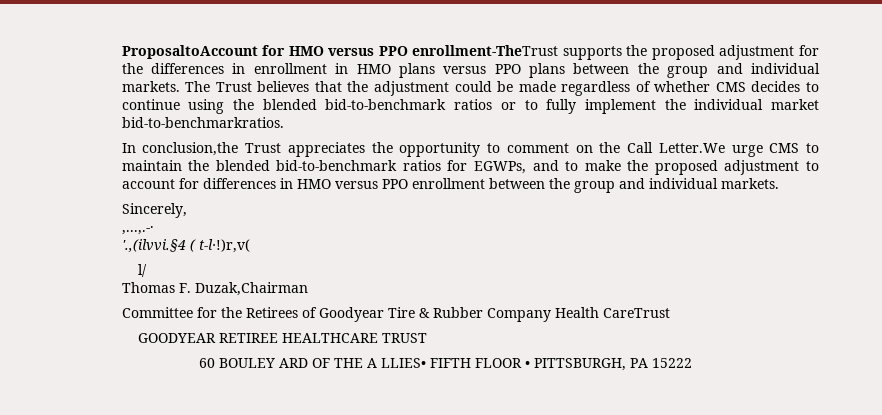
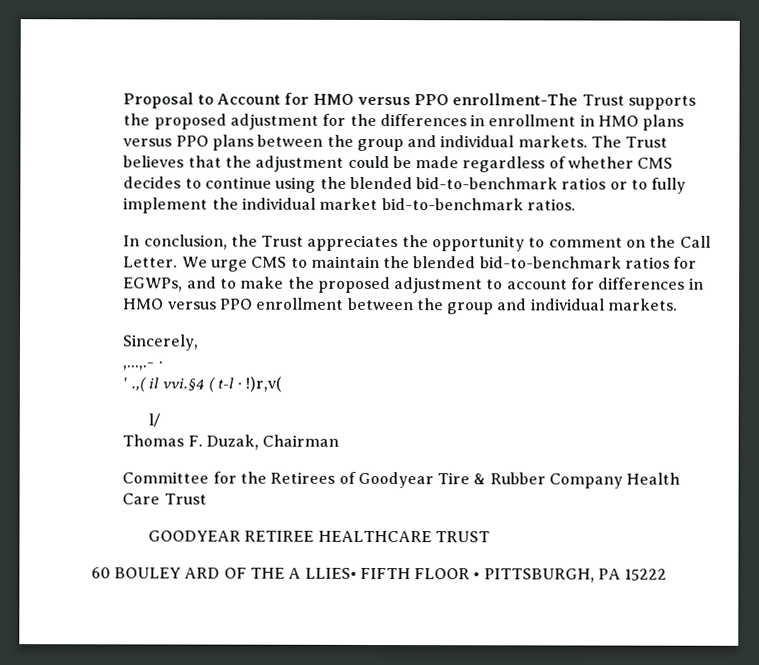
- ProposaltoAccount for HMO versus PPO enrollment-TheTrust supports the proposed adjustment for the differences in enrollment in HMO plans versus PPO plans between the group and individual markets.
+ Proposal to Account for HMO versus PPO enrollment-The Trust supports the proposed adjustment for the differences in enrollment in HMO plans versus PPO plans between the group and individual markets.
- The Trust believes that the adjustment could be made regardless of whether CMS decides to continue using the blended bid-to-benchmark ratios or to fully implement the individual market bid-to-benchmarkratios.
+ The Trust believes that the adjustment could be made regardless of whether CMS decides to continue using the blended bid-to-benchmark ratios or to fully implement the individual market bid-to-benchmark ratios.
- In conclusion,the Trust appreciates the opportunity to comment on the Call Letter.We urge CMS to maintain the blended bid-to-benchmark ratios for EGWPs, and to make the proposed adjustment to account for differences in HMO versus PPO enrollment between the group and individual markets.
+ In conclusion, the Trust appreciates the opportunity to comment on the Call Letter. We urge CMS to maintain the blended bid-to-benchmark ratios for EGWPs, and to make the proposed adjustment to account for differences in HMO versus PPO enrollment between the group and individual markets.
- ,...,.-·
- '.,(ilvvi.§4 ( t-l·!)r,v(
+ ,...,.- ·
+ ' .,( il vvi.§4 ( t-l · !)r,v(
- Thomas F. Duzak,Chairman
+ Thomas F. Duzak, Chairman
- Committee for the Retirees of Goodyear Tire & Rubber Company Health CareTrust
+ Committee for the Retirees of Goodyear Tire & Rubber Company Health Care Trust

